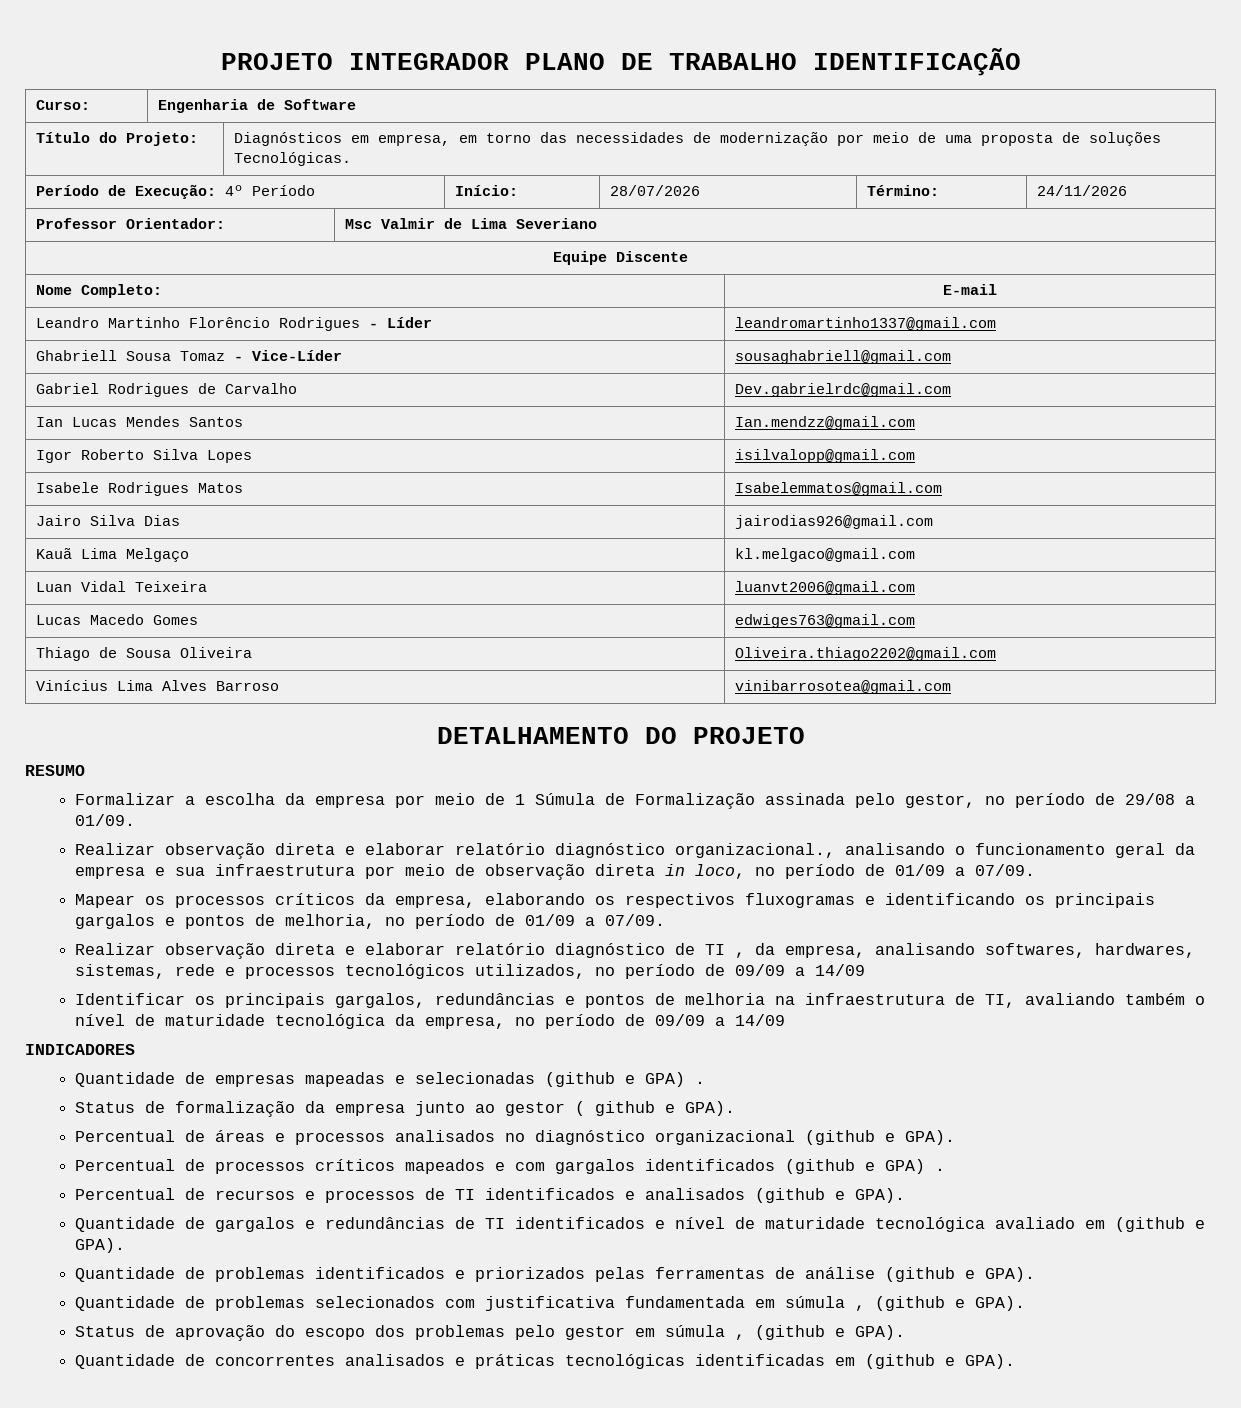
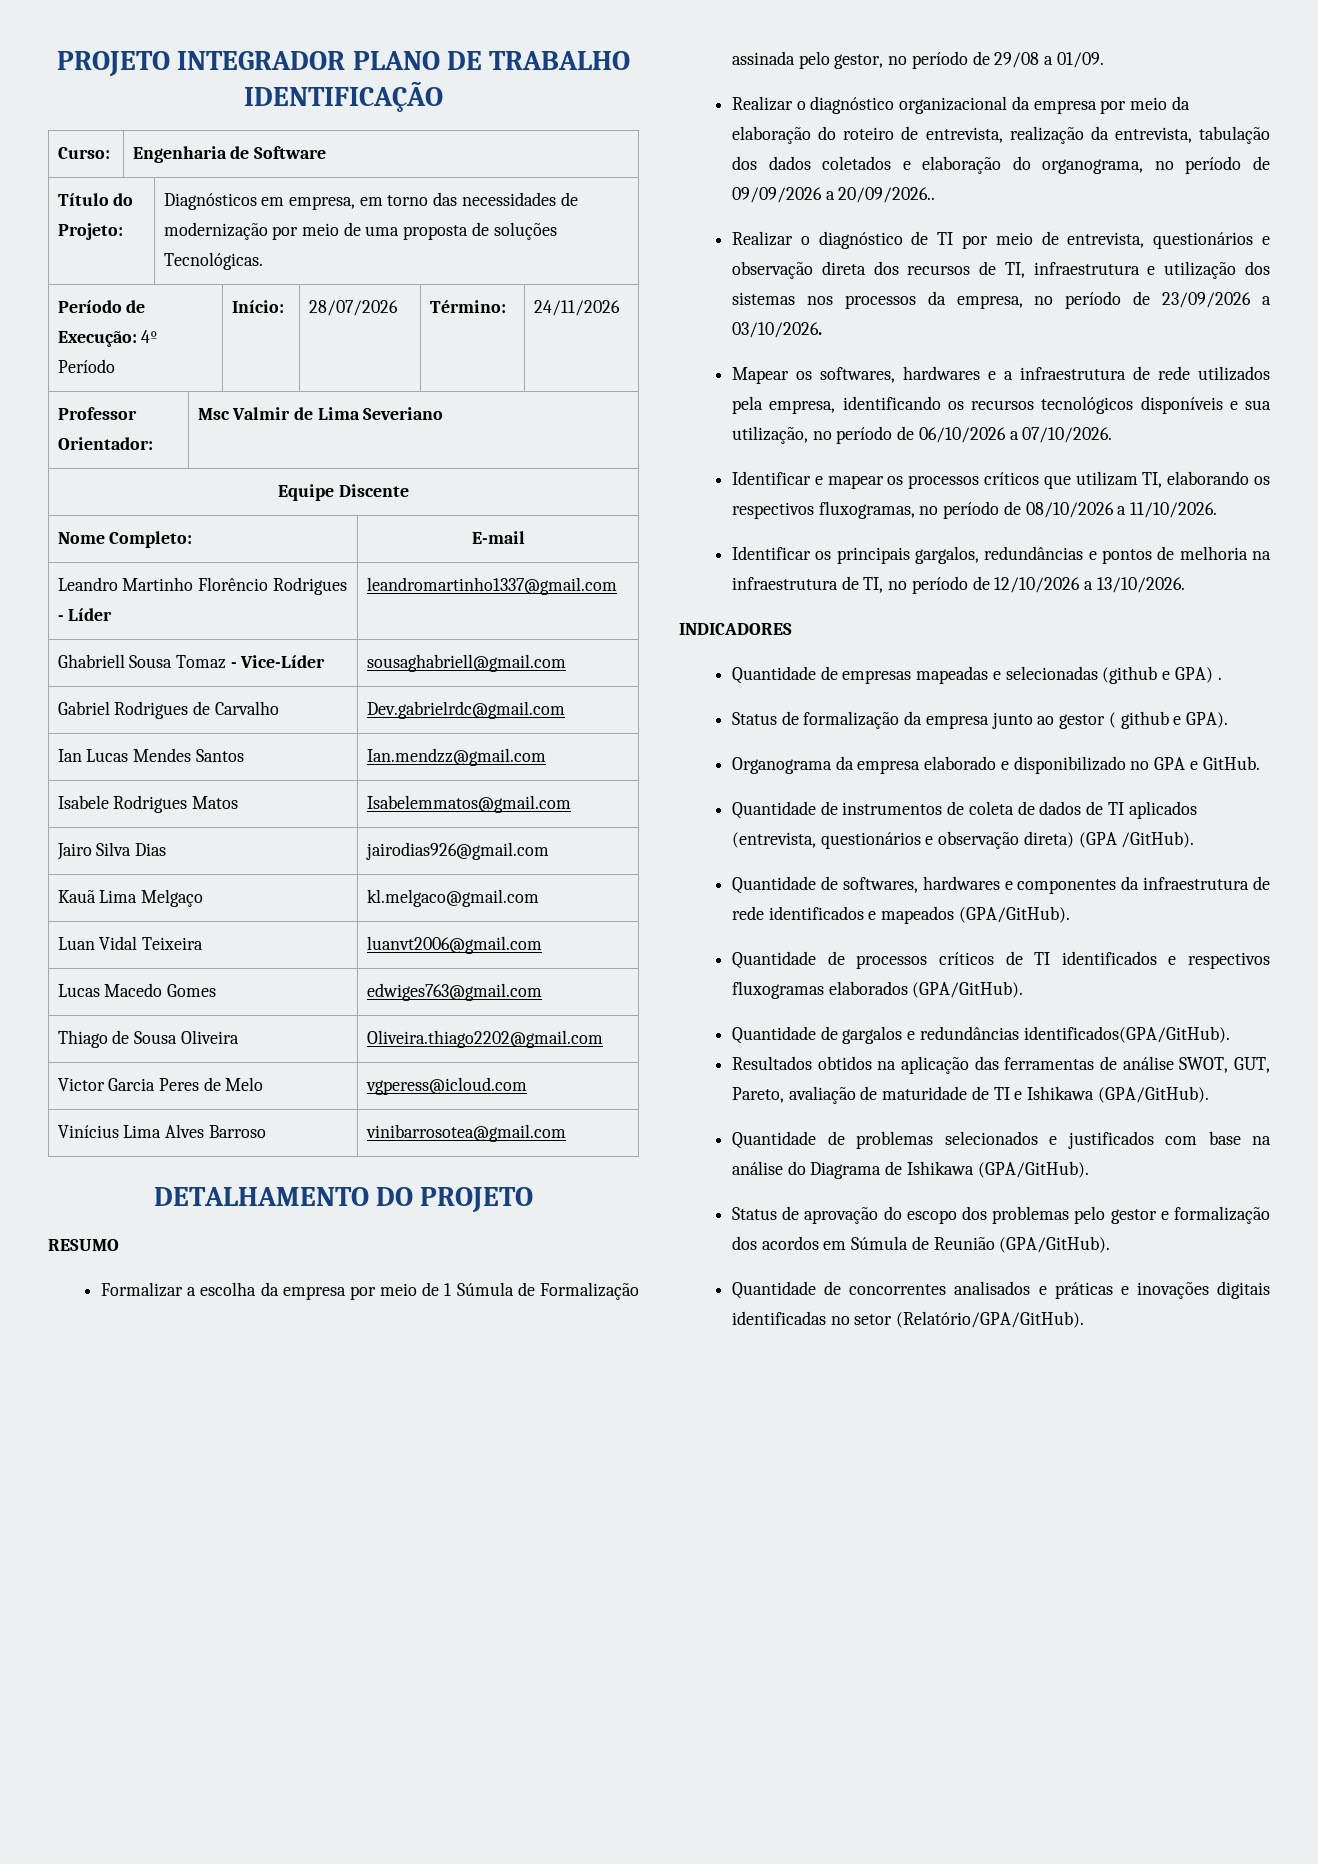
- Igor Roberto Silva Lopes | isilvalopp@gmail.com
+ Victor Garcia Peres de Melo | vgperess@icloud.com
- Realizar observação direta e elaborar relatório diagnóstico organizacional., analisando o funcionamento geral da empresa e sua infraestrutura por meio de observação direta in loco, no período de 01/09 a 07/09.
- Mapear os processos críticos da empresa, elaborando os respectivos fluxogramas e identificando os principais gargalos e pontos de melhoria, no período de 01/09 a 07/09.
- Realizar observação direta e elaborar relatório diagnóstico de TI , da empresa, analisando softwares, hardwares, sistemas, rede e processos tecnológicos utilizados, no período de 09/09 a 14/09
+ Realizar o diagnóstico organizacional da empresa por meio da elaboração do roteiro de entrevista, realização da entrevista, tabulação dos dados coletados e elaboração do organograma, no período de 09/09/2026 a 20/09/2026..
+ Realizar o diagnóstico de TI por meio de entrevista, questionários e observação direta dos recursos de TI, infraestrutura e utilização dos sistemas nos processos da empresa, no período de 23/09/2026 a 03/10/2026.
+ Mapear os softwares, hardwares e a infraestrutura de rede utilizados pela empresa, identificando os recursos tecnológicos disponíveis e sua utilização, no período de 06/10/2026 a 07/10/2026.
+ Identificar e mapear os processos críticos que utilizam TI, elaborando os respectivos fluxogramas, no período de 08/10/2026 a 11/10/2026.
- Identificar os principais gargalos, redundâncias e pontos de melhoria na infraestrutura de TI, avaliando também o nível de maturidade tecnológica da empresa, no período de 09/09 a 14/09
+ Identificar os principais gargalos, redundâncias e pontos de melhoria na infraestrutura de TI, no período de 12/10/2026 a 13/10/2026.
- Percentual de áreas e processos analisados no diagnóstico organizacional (github e GPA).
- Percentual de processos críticos mapeados e com gargalos identificados (github e GPA) .
- Percentual de recursos e processos de TI identificados e analisados (github e GPA).
+ Organograma da empresa elaborado e disponibilizado no GPA e GitHub.
+ Quantidade de instrumentos de coleta de dados de TI aplicados (entrevista, questionários e observação direta) (GPA /GitHub).
+ Quantidade de softwares, hardwares e componentes da infraestrutura de rede identificados e mapeados (GPA/GitHub).
+ Quantidade de processos críticos de TI identificados e respectivos fluxogramas elaborados (GPA/GitHub).
- Quantidade de gargalos e redundâncias de TI identificados e nível de maturidade tecnológica avaliado em (github e GPA).
- Quantidade de problemas identificados e priorizados pelas ferramentas de análise (github e GPA).
- Quantidade de problemas selecionados com justificativa fundamentada em súmula , (github e GPA).
+ Quantidade de gargalos e redundâncias identificados(GPA/GitHub).
+ Resultados obtidos na aplicação das ferramentas de análise SWOT, GUT, Pareto, avaliação de maturidade de TI e Ishikawa (GPA/GitHub).
+ Quantidade de problemas selecionados e justificados com base na análise do Diagrama de Ishikawa (GPA/GitHub).
- Status de aprovação do escopo dos problemas pelo gestor em súmula , (github e GPA).
+ Status de aprovação do escopo dos problemas pelo gestor e formalização dos acordos em Súmula de Reunião (GPA/GitHub).
- Quantidade de concorrentes analisados e práticas tecnológicas identificadas em (github e GPA).
+ Quantidade de concorrentes analisados e práticas e inovações digitais identificadas no setor (Relatório/GPA/GitHub).

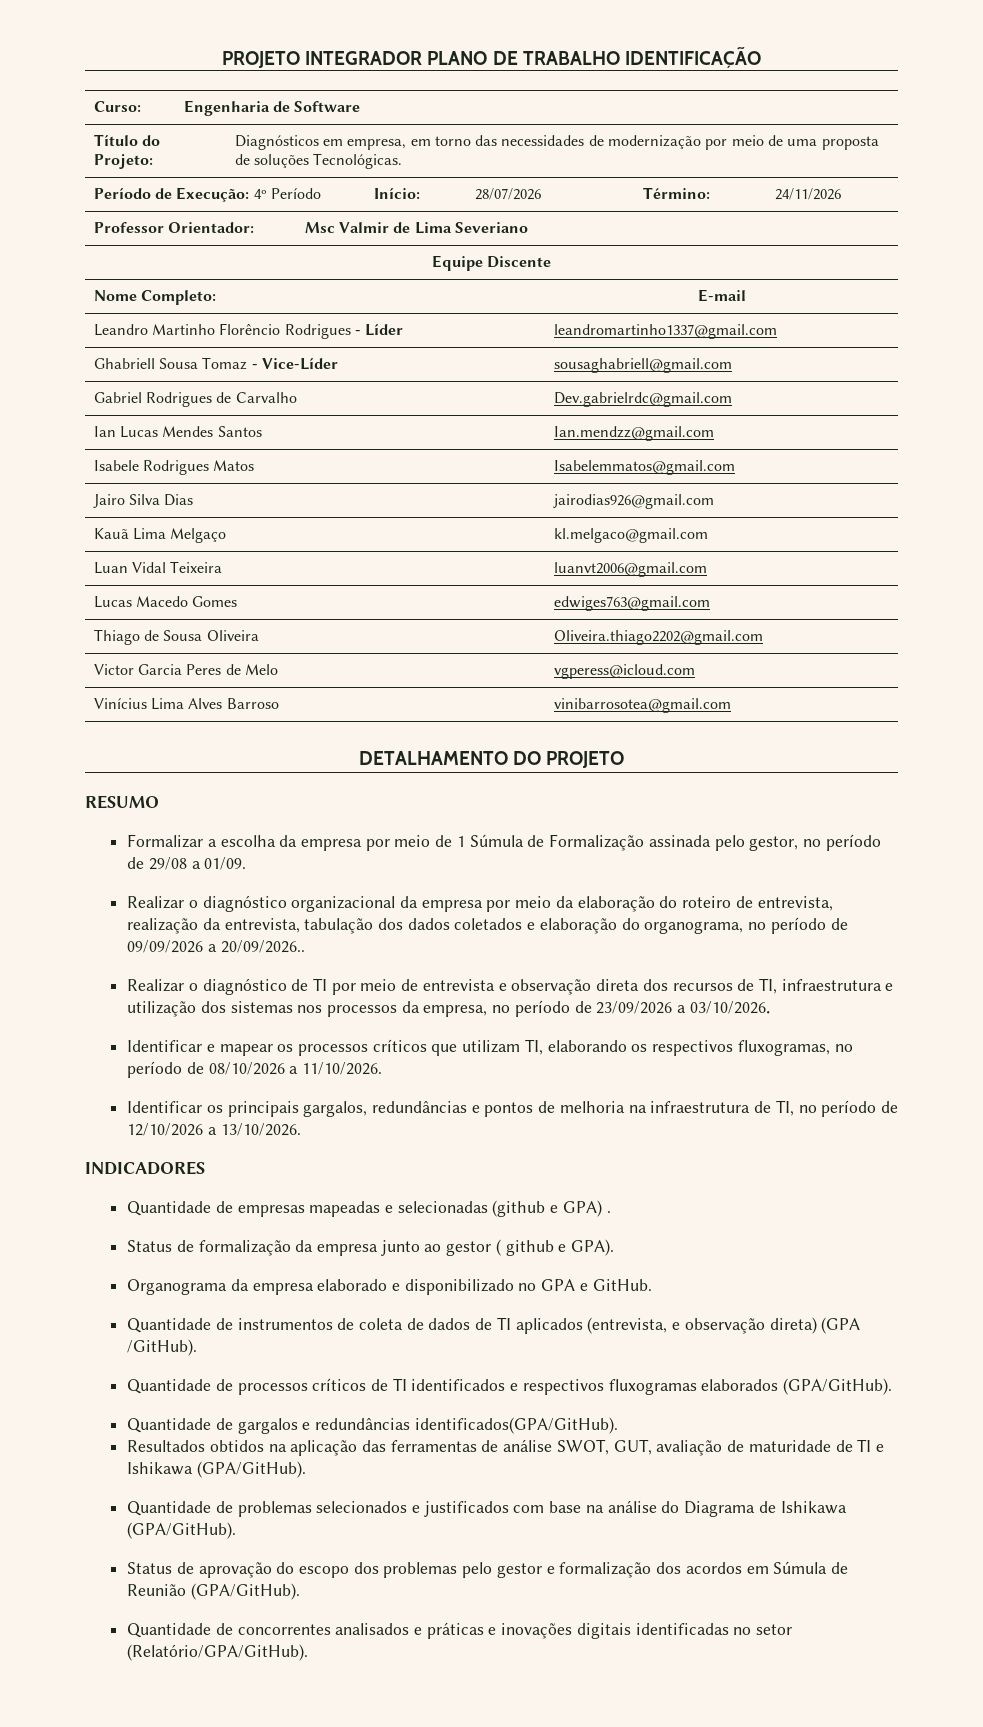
- Realizar o diagnóstico de TI por meio de entrevista, questionários e observação direta dos recursos de TI, infraestrutura e utilização dos sistemas nos processos da empresa, no período de 23/09/2026 a 03/10/2026.
+ Realizar o diagnóstico de TI por meio de entrevista e observação direta dos recursos de TI, infraestrutura e utilização dos sistemas nos processos da empresa, no período de 23/09/2026 a 03/10/2026.
- Mapear os softwares, hardwares e a infraestrutura de rede utilizados pela empresa, identificando os recursos tecnológicos disponíveis e sua utilização, no período de 06/10/2026 a 07/10/2026.
- Quantidade de instrumentos de coleta de dados de TI aplicados (entrevista, questionários e observação direta) (GPA /GitHub).
+ Quantidade de instrumentos de coleta de dados de TI aplicados (entrevista, e observação direta) (GPA /GitHub).
- Quantidade de softwares, hardwares e componentes da infraestrutura de rede identificados e mapeados (GPA/GitHub).
- Resultados obtidos na aplicação das ferramentas de análise SWOT, GUT, Pareto, avaliação de maturidade de TI e Ishikawa (GPA/GitHub).
+ Resultados obtidos na aplicação das ferramentas de análise SWOT, GUT, avaliação de maturidade de TI e Ishikawa (GPA/GitHub).

